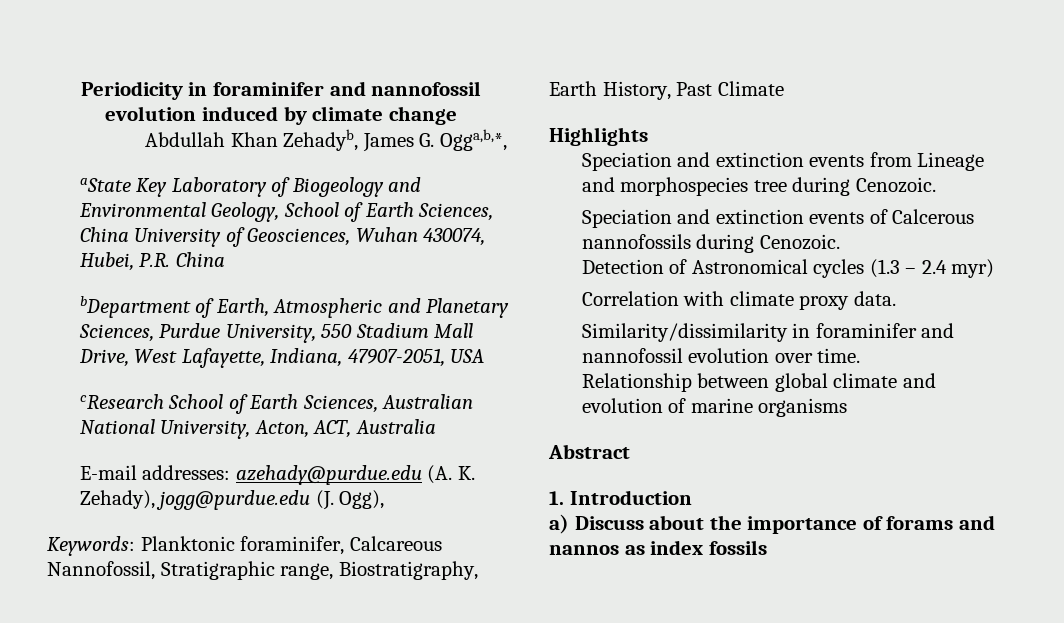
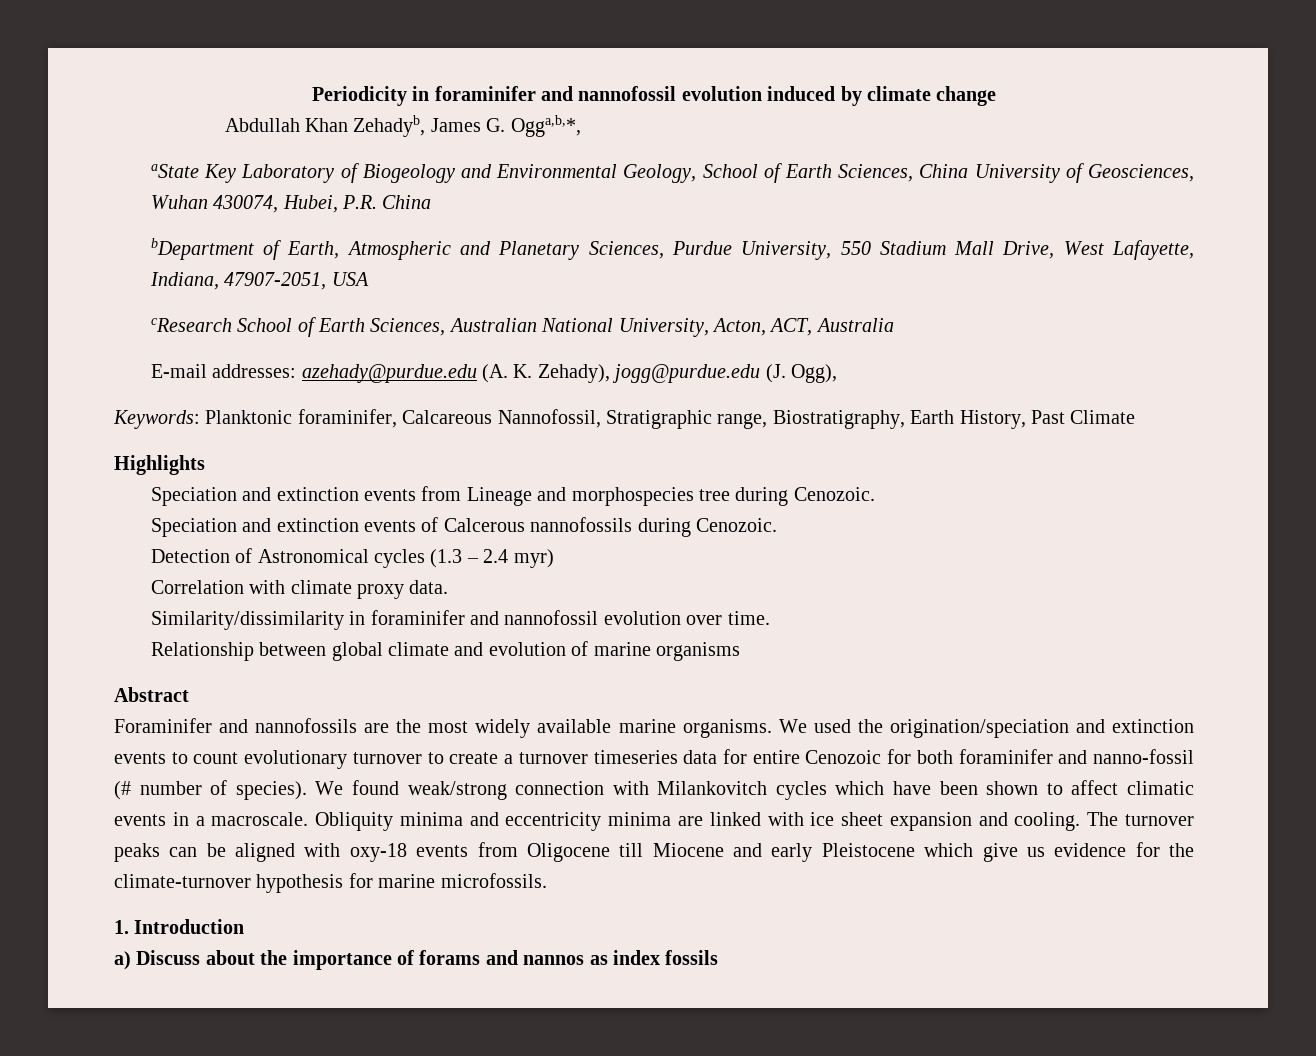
+ Foraminifer and nannofossils are the most widely available marine organisms. We used the origination/speciation and extinction events to count evolutionary turnover to create a turnover timeseries data for entire Cenozoic for both foraminifer and nanno-fossil (# number of species). We found weak/strong connection with Milankovitch cycles which have been shown to affect climatic events in a macroscale. Obliquity minima and eccentricity minima are linked with ice sheet expansion and cooling. The turnover peaks can be aligned with oxy-18 events from Oligocene till Miocene and early Pleistocene which give us evidence for the climate-turnover hypothesis for marine microfossils.

